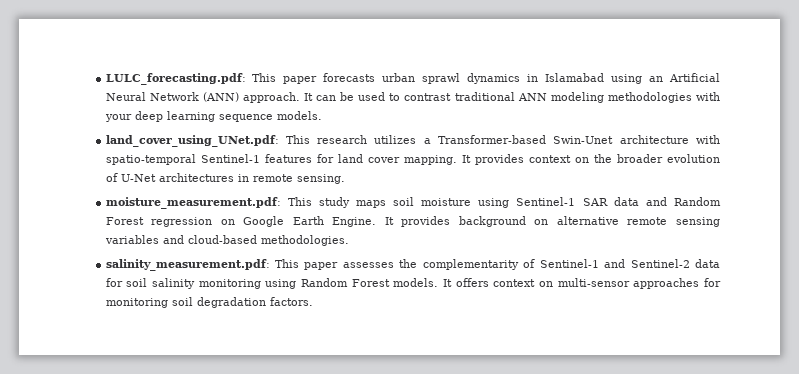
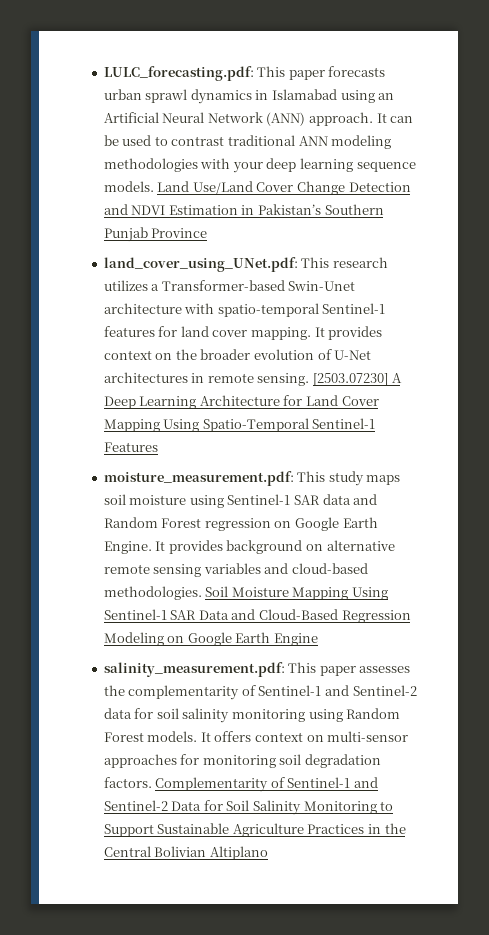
+ Land Use/Land Cover Change Detection and NDVI Estimation in Pakistan’s Southern Punjab Province
+ [2503.07230] A Deep Learning Architecture for Land Cover Mapping Using Spatio-Temporal Sentinel-1 Features
+ Soil Moisture Mapping Using Sentinel-1 SAR Data and Cloud-Based Regression Modeling on Google Earth Engine
+ Complementarity of Sentinel-1 and Sentinel-2 Data for Soil Salinity Monitoring to Support Sustainable Agriculture Practices in the Central Bolivian Altiplano

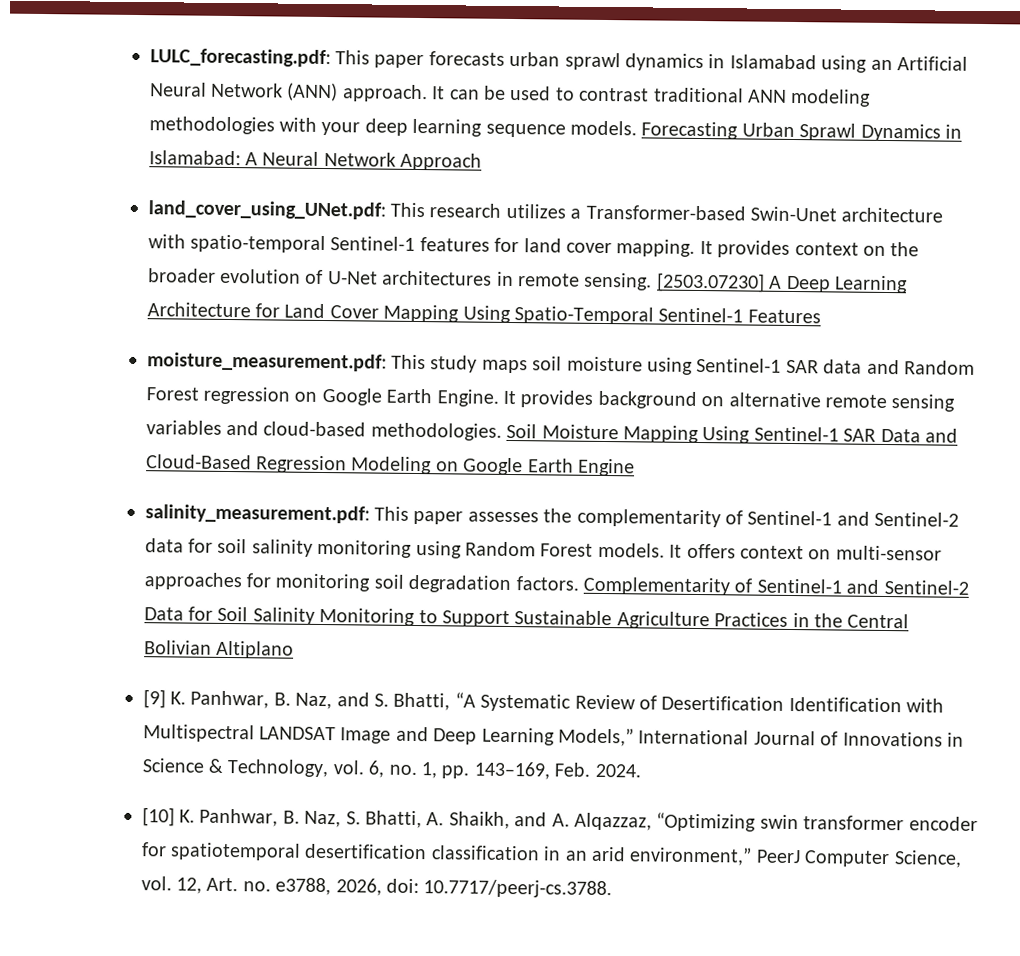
- Land Use/Land Cover Change Detection and NDVI Estimation in Pakistan’s Southern Punjab Province
+ Forecasting Urban Sprawl Dynamics in Islamabad: A Neural Network Approach
+ [9] K. Panhwar, B. Naz, and S. Bhatti, “A Systematic Review of Desertification Identification with Multispectral LANDSAT Image and Deep Learning Models,” International Journal of Innovations in Science & Technology, vol. 6, no. 1, pp. 143–169, Feb. 2024.
+ [10] K. Panhwar, B. Naz, S. Bhatti, A. Shaikh, and A. Alqazzaz, “Optimizing swin transformer encoder for spatiotemporal desertification classification in an arid environment,” PeerJ Computer Science, vol. 12, Art. no. e3788, 2026, doi: 10.7717/peerj-cs.3788.

